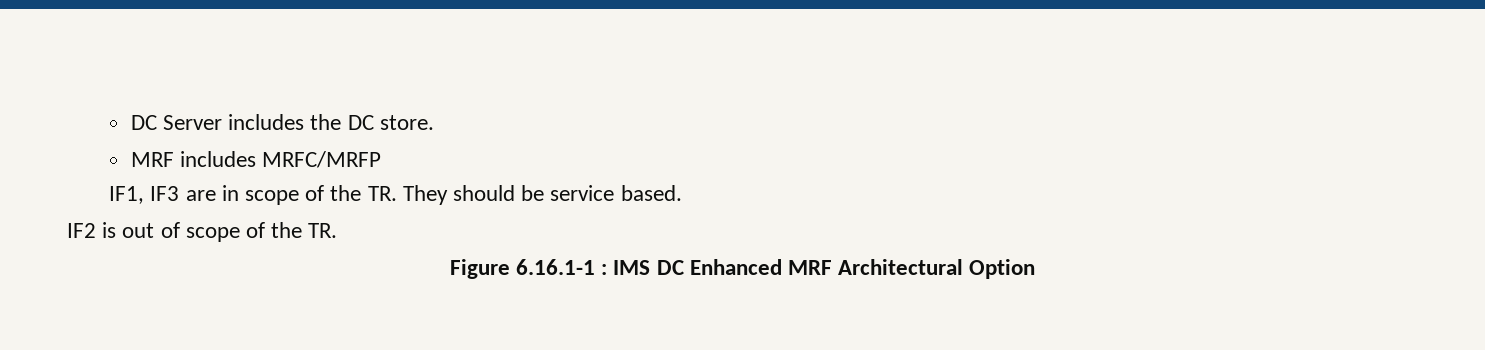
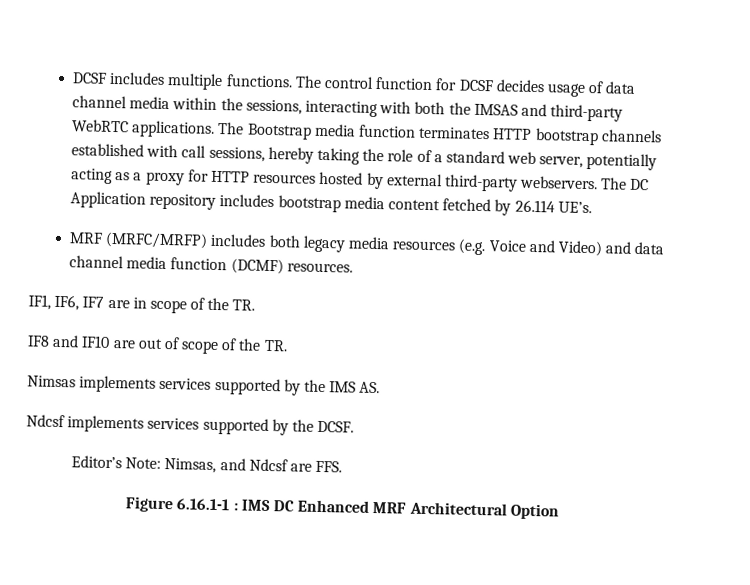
- DC Server includes the DC store.
- MRF includes MRFC/MRFP
+ DCSF includes multiple functions. The control function for DCSF decides usage of data channel media within the sessions, interacting with both the IMSAS and third-party WebRTC applications. The Bootstrap media function terminates HTTP bootstrap channels established with call sessions, hereby taking the role of a standard web server, potentially acting as a proxy for HTTP resources hosted by external third-party webservers. The DC Application repository includes bootstrap media content fetched by 26.114 UE’s.
+ MRF (MRFC/MRFP) includes both legacy media resources (e.g. Voice and Video) and data channel media function (DCMF) resources.
- IF1, IF3 are in scope of the TR. They should be service based.
- IF2 is out of scope of the TR.
+ IF1, IF6, IF7 are in scope of the TR.
+ IF8 and IF10 are out of scope of the TR.
+ Nimsas implements services supported by the IMS AS.
+ Ndcsf implements services supported by the DCSF.
+ Editor’s Note: Nimsas, and Ndcsf are FFS.

